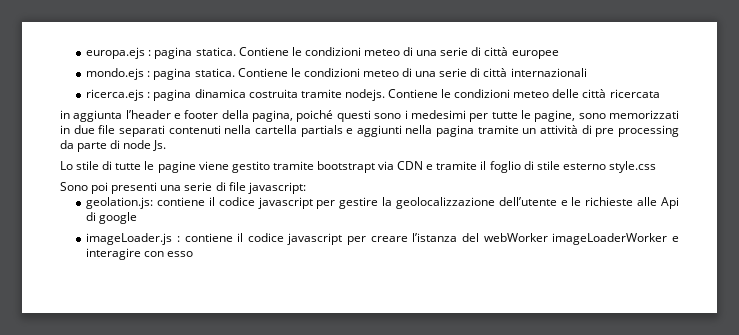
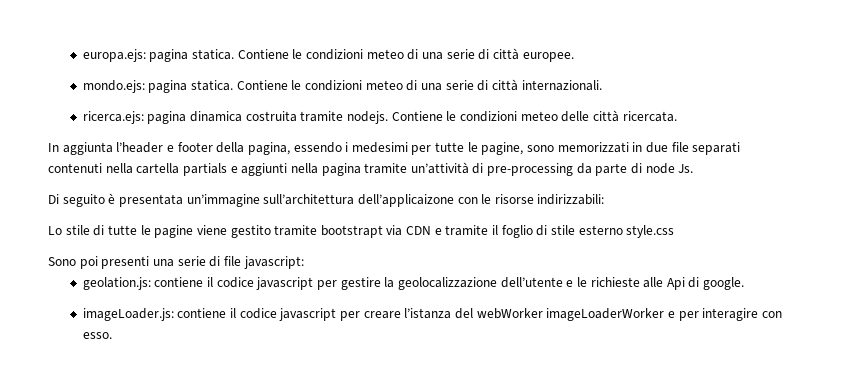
- europa.ejs : pagina statica.
+ europa.ejs: pagina statica.
- Contiene le condizioni meteo di una serie di città europee
- mondo.ejs : pagina statica.
+ Contiene le condizioni meteo di una serie di città europee.
+ mondo.ejs: pagina statica.
- Contiene le condizioni meteo di una serie di città internazionali
- ricerca.ejs : pagina dinamica costruita tramite nodejs.
+ Contiene le condizioni meteo di una serie di città internazionali.
+ ricerca.ejs: pagina dinamica costruita tramite nodejs.
- Contiene le condizioni meteo delle città ricercata
- in aggiunta l’header e footer della pagina, poiché questi sono i medesimi per tutte le pagine, sono memorizzati in due file separati contenuti nella cartella partials e aggiunti nella pagina tramite un attività di pre processing da parte di node Js.
+ Contiene le condizioni meteo delle città ricercata.
+ In aggiunta l’header e footer della pagina, essendo i medesimi per tutte le pagine, sono memorizzati in due file separati contenuti nella cartella partials e aggiunti nella pagina tramite un’attività di pre-processing da parte di node Js.
+ Di seguito è presentata un’immagine sull’architettura dell’applicaizone con le risorse indirizzabili:
- geolation.js: contiene il codice javascript per gestire la geolocalizzazione dell’utente e le richieste alle Api di google
- imageLoader.js : contiene il codice javascript per creare l’istanza del webWorker imageLoaderWorker e interagire con esso
+ geolation.js: contiene il codice javascript per gestire la geolocalizzazione dell’utente e le richieste alle Api di google.
+ imageLoader.js: contiene il codice javascript per creare l’istanza del webWorker imageLoaderWorker e per interagire con esso.

